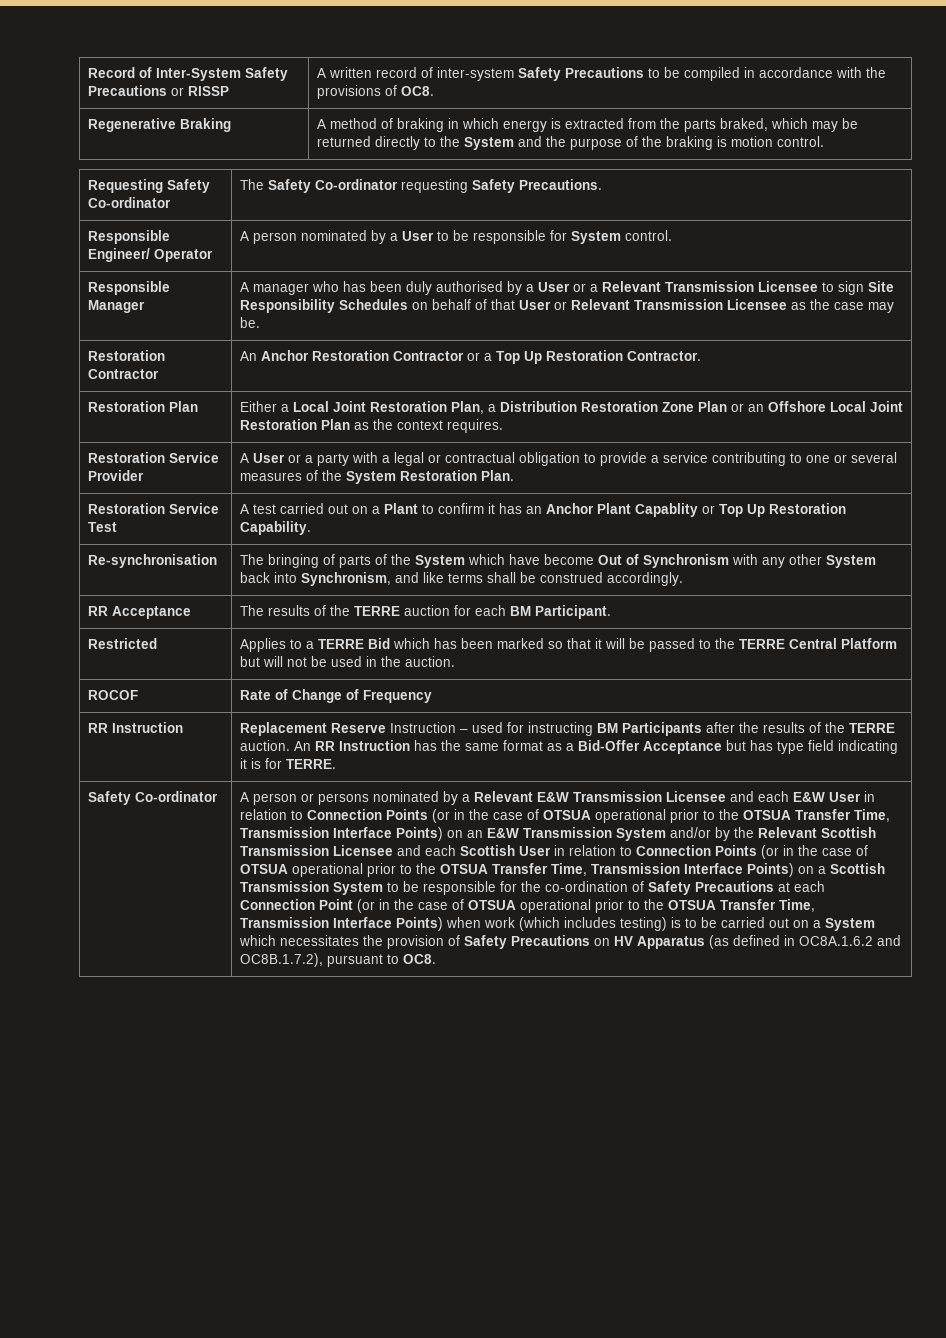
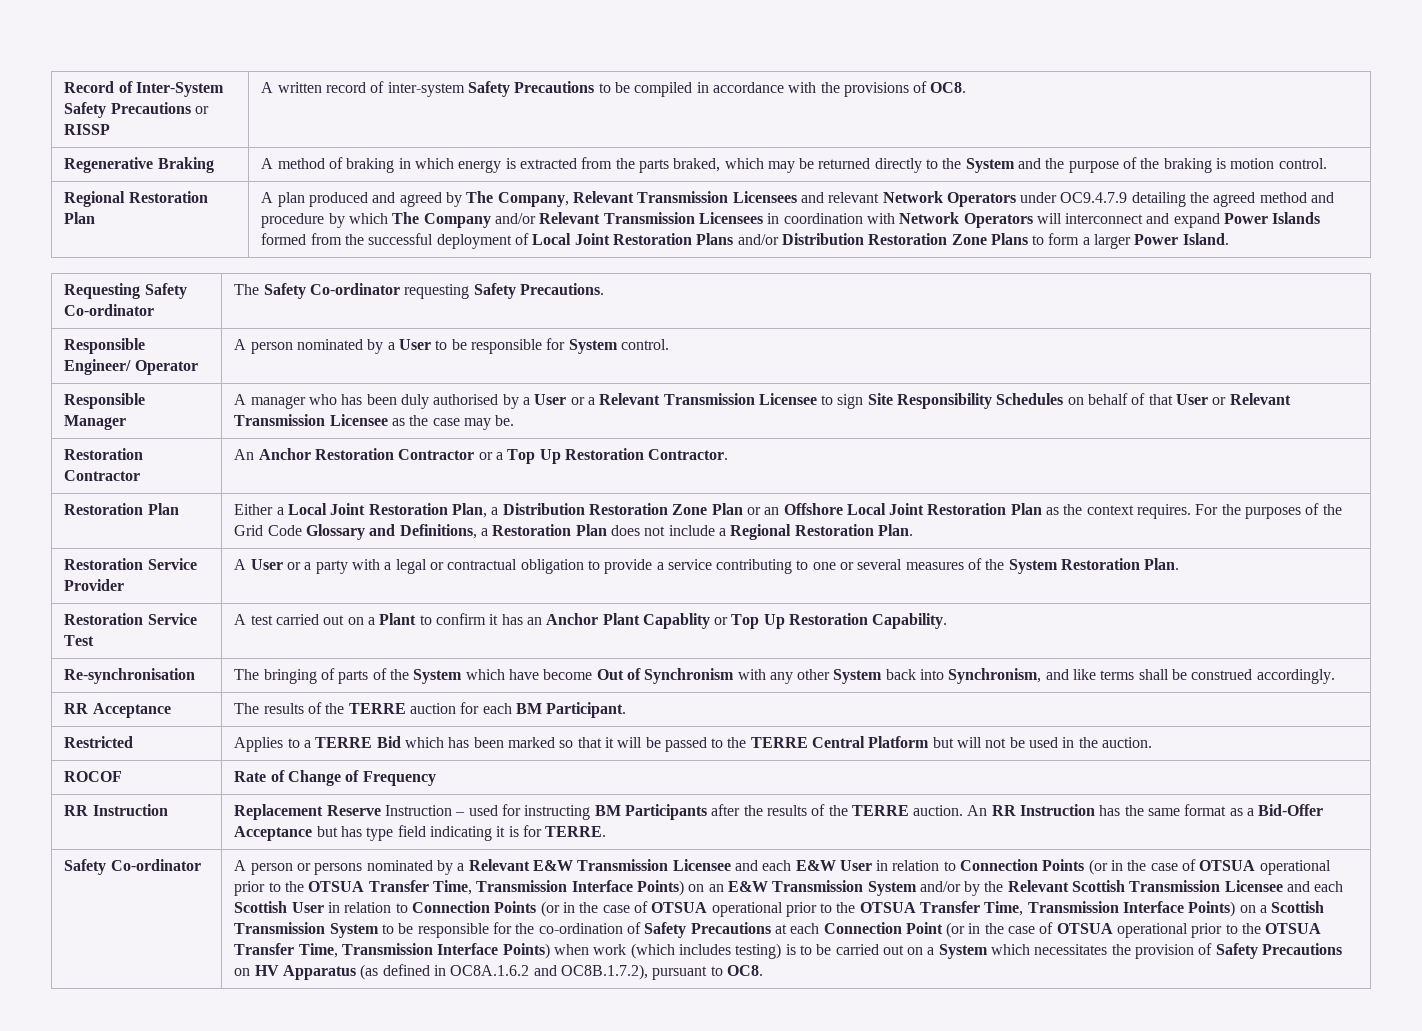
+ Regional Restoration Plan | A plan produced and agreed by The Company, Relevant Transmission Licensees and relevant Network Operators under OC9.4.7.9 detailing the agreed method and procedure by which The Company and/or Relevant Transmission Licensees in coordination with Network Operators will interconnect and expand Power Islands formed from the successful deployment of Local Joint Restoration Plans and/or Distribution Restoration Zone Plans to form a larger Power Island.
+ For the purposes of the Grid Code Glossary and Definitions, a Restoration Plan does not include a Regional Restoration Plan.

